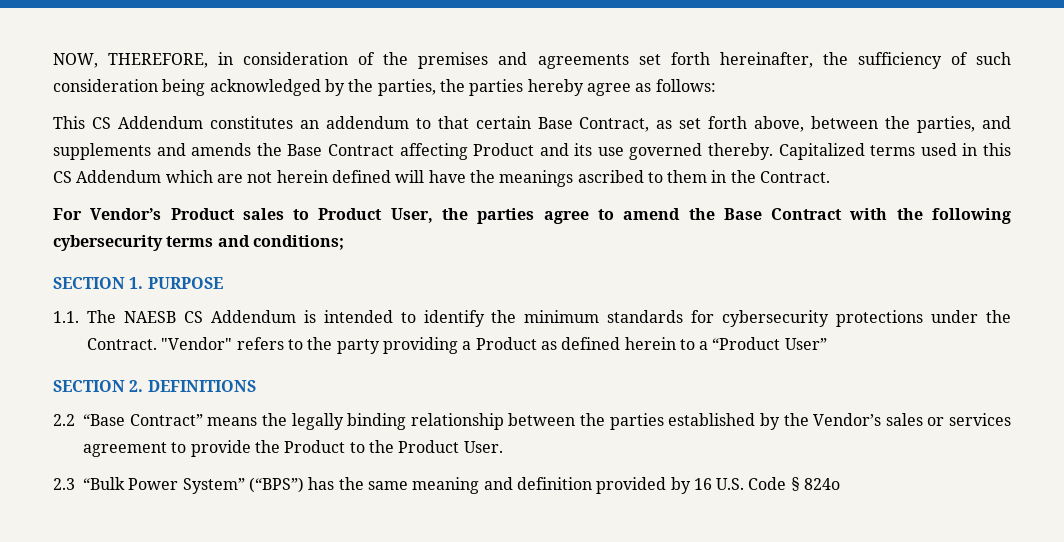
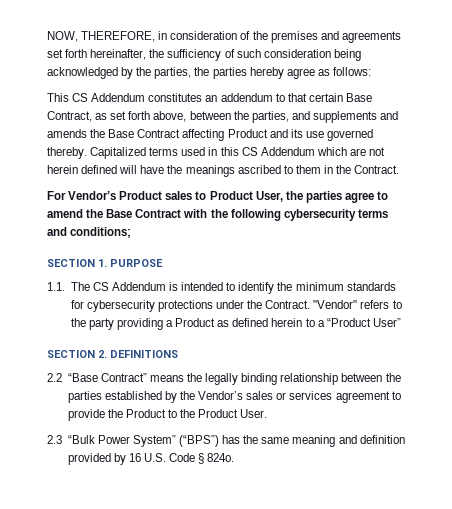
- 1.1. The NAESB CS Addendum is intended to identify the minimum standards for cybersecurity protections under the Contract.
+ 1.1. The CS Addendum is intended to identify the minimum standards for cybersecurity protections under the Contract.
- 2.3 “Bulk Power System” (“BPS”) has the same meaning and definition provided by 16 U.S. Code § 824o
+ 2.3 “Bulk Power System” (“BPS”) has the same meaning and definition provided by 16 U.S. Code § 824o.

